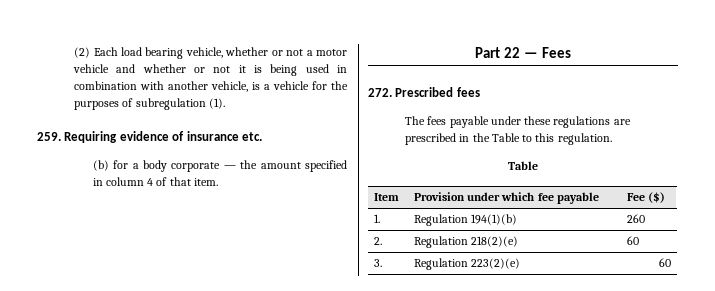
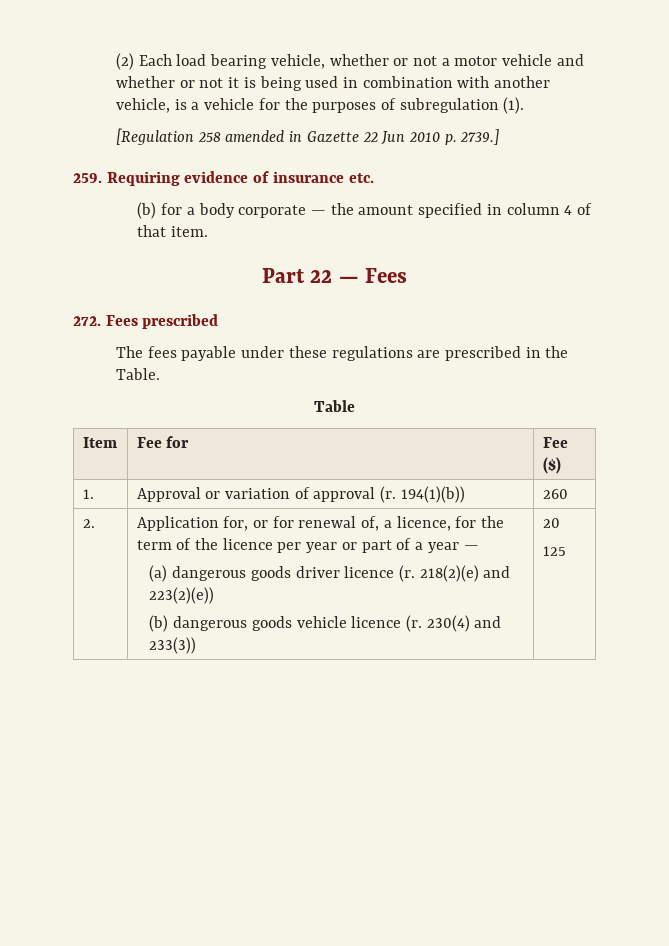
+ [Regulation 258 amended in Gazette 22 Jun 2010 p. 2739.]
- 272. Prescribed fees
+ 272. Fees prescribed
- The fees payable under these regulations are prescribed in the Table to this regulation.
+ The fees payable under these regulations are prescribed in the Table.
  Table
- Item | Provision under which fee payable | Fee ($)
- 1. | Regulation 194(1)(b) | 260
- 2. | Regulation 218(2)(e) | 60
- 3. | Regulation 223(2)(e) | 60
+ Item | Fee for | Fee ($)
+ 1. | Approval or variation of approval (r. 194(1)(b)) | 260
+ 2. | Application for, or for renewal of, a licence, for the term of the licence per year or part of a year —
+ (a) dangerous goods driver licence (r. 218(2)(e) and 223(2)(e))
+ (b) dangerous goods vehicle licence (r. 230(4) and 233(3)) | 20
+ 125

